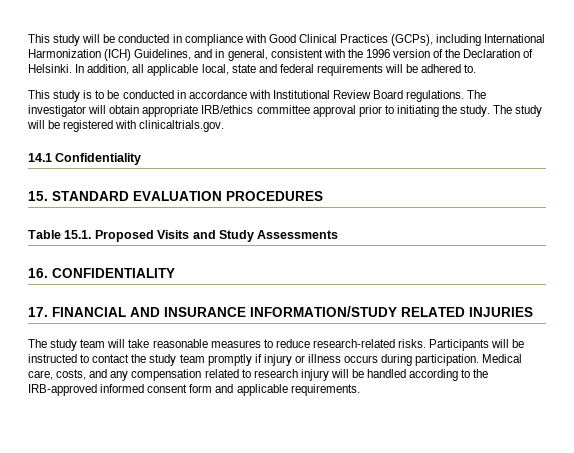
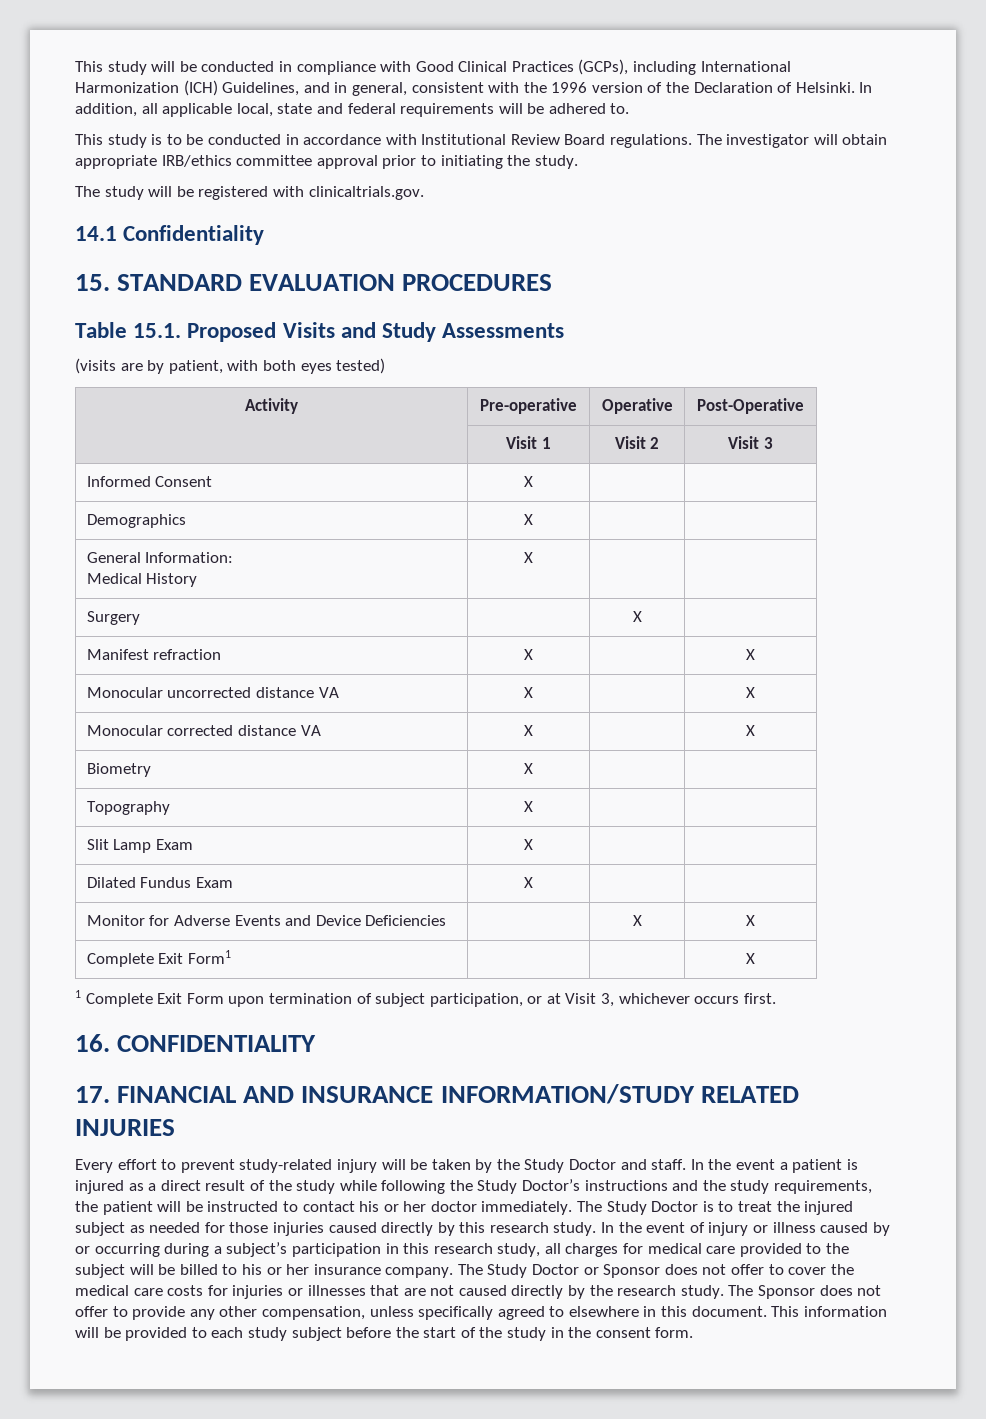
- The investigator will obtain appropriate IRB/ethics committee approval prior to initiating the study. The study will be registered with clinicaltrials.gov.
+ The investigator will obtain appropriate IRB/ethics committee approval prior to initiating the study.
+ The study will be registered with clinicaltrials.gov.
+ (visits are by patient, with both eyes tested)
+ Activity | Pre-operative | Operative | Post-Operative
+ | Visit 1 | Visit 2 | Visit 3
+ Informed Consent | X | |
+ Demographics | X | |
+ General Information:
+ Medical History | X | |
+ Surgery | | X |
+ Manifest refraction | X | | X
+ Monocular uncorrected distance VA | X | | X
+ Monocular corrected distance VA | X | | X
+ Biometry | X | |
+ Topography | X | |
+ Slit Lamp Exam | X | |
+ Dilated Fundus Exam | X | |
+ Monitor for Adverse Events and Device Deficiencies | | X | X
+ Complete Exit Form1 | | | X
+ 1 Complete Exit Form upon termination of subject participation, or at Visit 3, whichever occurs first.
- The study team will take reasonable measures to reduce research-related risks. Participants will be instructed to contact the study team promptly if injury or illness occurs during participation. Medical care, costs, and any compensation related to research injury will be handled according to the IRB-approved informed consent form and applicable requirements.
+ Every effort to prevent study-related injury will be taken by the Study Doctor and staff. In the event a patient is injured as a direct result of the study while following the Study Doctor’s instructions and the study requirements, the patient will be instructed to contact his or her doctor immediately. The Study Doctor is to treat the injured subject as needed for those injuries caused directly by this research study. In the event of injury or illness caused by or occurring during a subject’s participation in this research study, all charges for medical care provided to the subject will be billed to his or her insurance company. The Study Doctor or Sponsor does not offer to cover the medical care costs for injuries or illnesses that are not caused directly by the research study. The Sponsor does not offer to provide any other compensation, unless specifically agreed to elsewhere in this document. This information will be provided to each study subject before the start of the study in the consent form.

